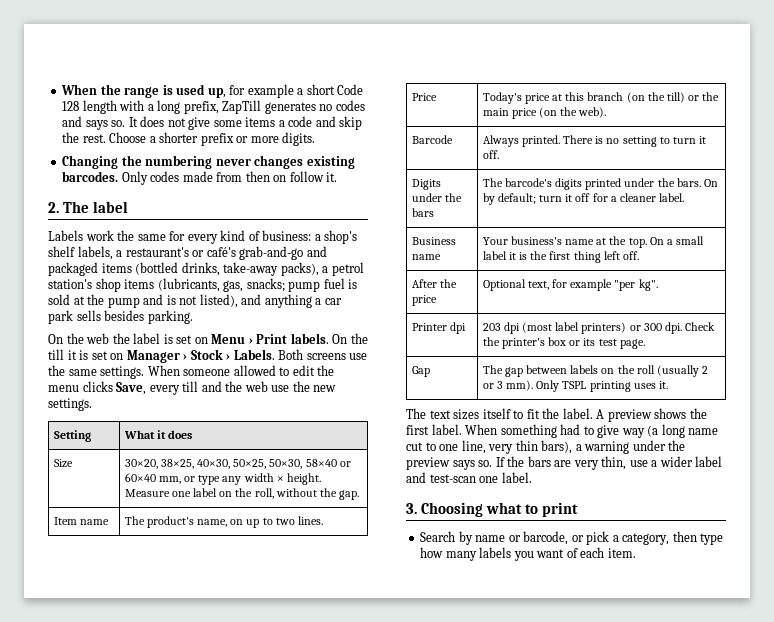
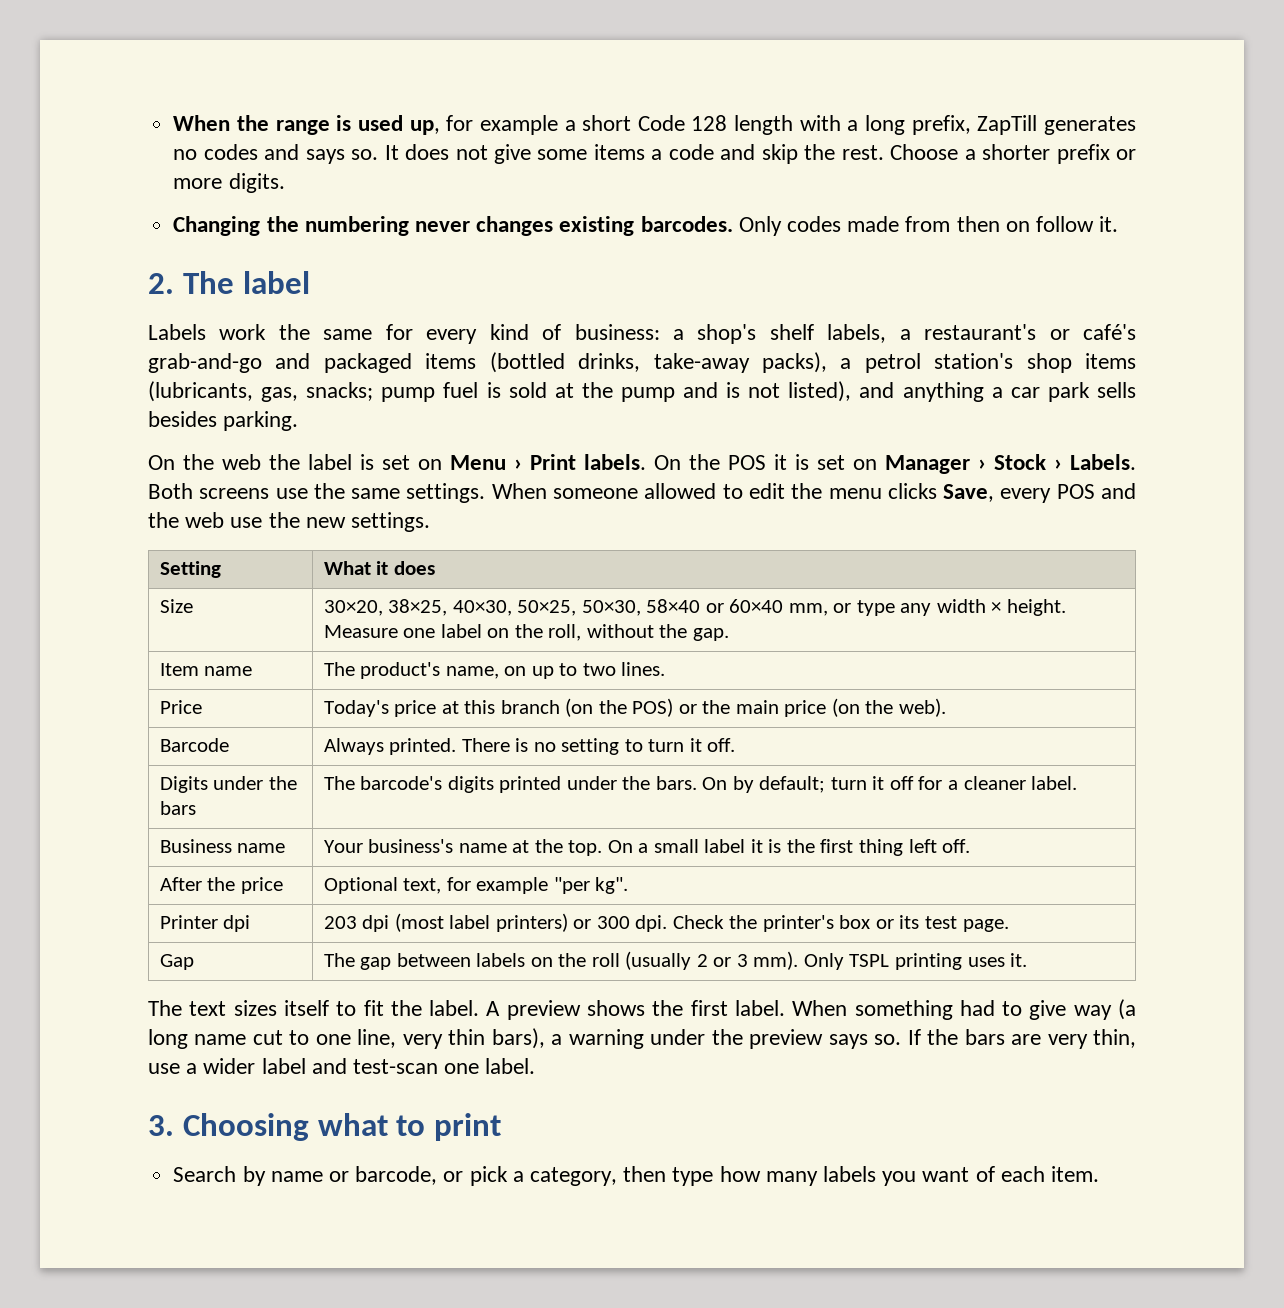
- On the till it is set on Manager › Stock › Labels.
+ On the POS it is set on Manager › Stock › Labels.
- When someone allowed to edit the menu clicks Save, every till and the web use the new settings.
+ When someone allowed to edit the menu clicks Save, every POS and the web use the new settings.
- Price | Today's price at this branch (on the till) or the main price (on the web).
+ Price | Today's price at this branch (on the POS) or the main price (on the web).

